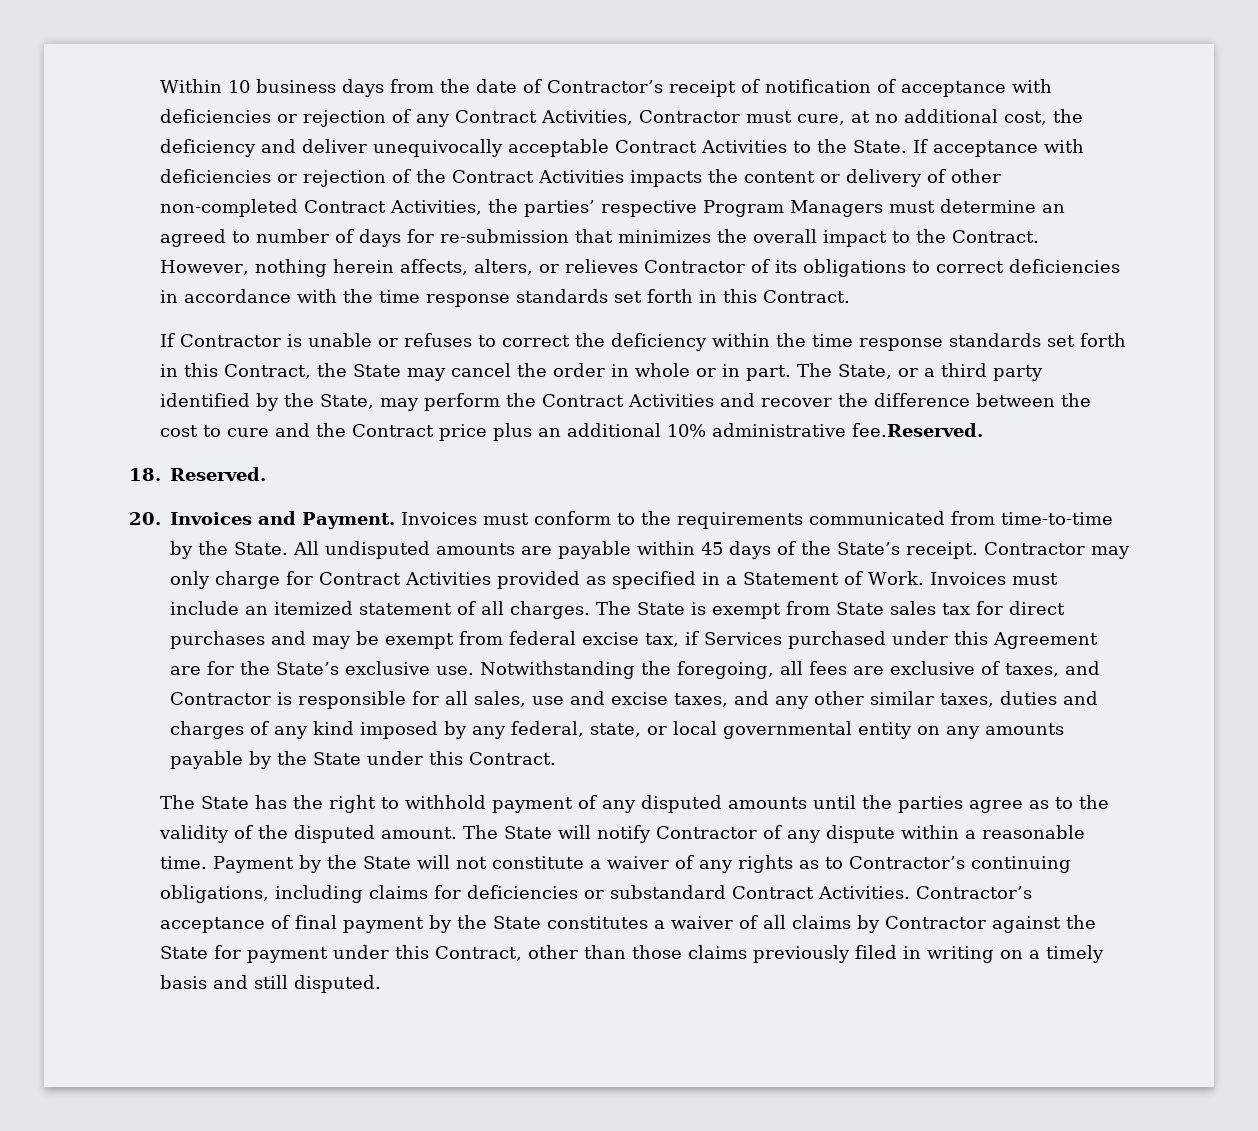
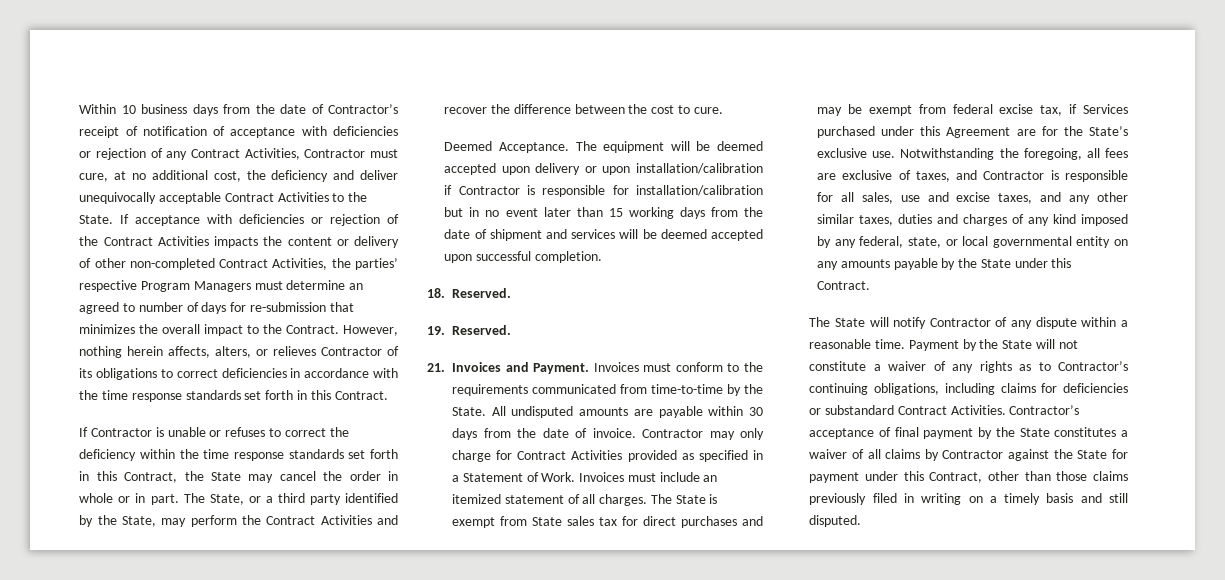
- The State, or a third party identified by the State, may perform the Contract Activities and recover the difference between the cost to cure and the Contract price plus an additional 10% administrative fee.Reserved.
+ The State, or a third party identified by the State, may perform the Contract Activities and recover the difference between the cost to cure.
+ Deemed Acceptance. The equipment will be deemed accepted upon delivery or upon installation/calibration if Contractor is responsible for installation/calibration but in no event later than 15 working days from the date of shipment and services will be deemed accepted upon successful completion.
  18. Reserved.
- 20. Invoices and Payment.
+ 19. Reserved.
+ 21. Invoices and Payment.
- All undisputed amounts are payable within 45 days of the State’s receipt.
+ All undisputed amounts are payable within 30 days from the date of invoice.
- The State has the right to withhold payment of any disputed amounts until the parties agree as to the validity of the disputed amount. The State will notify Contractor of any dispute within a reasonable time.
+ The State will notify Contractor of any dispute within a reasonable time.

